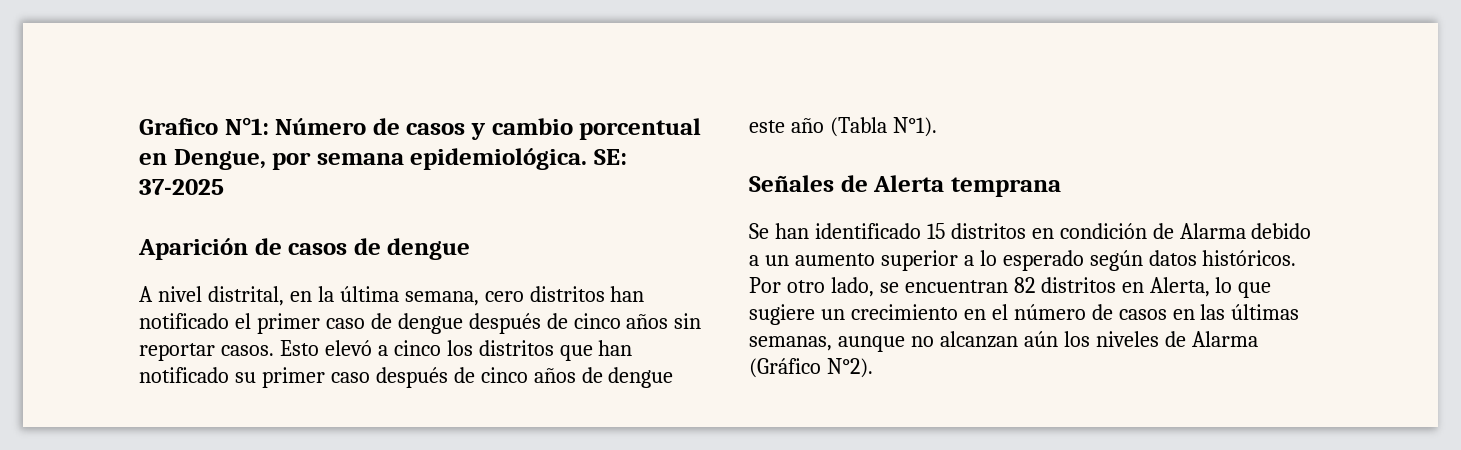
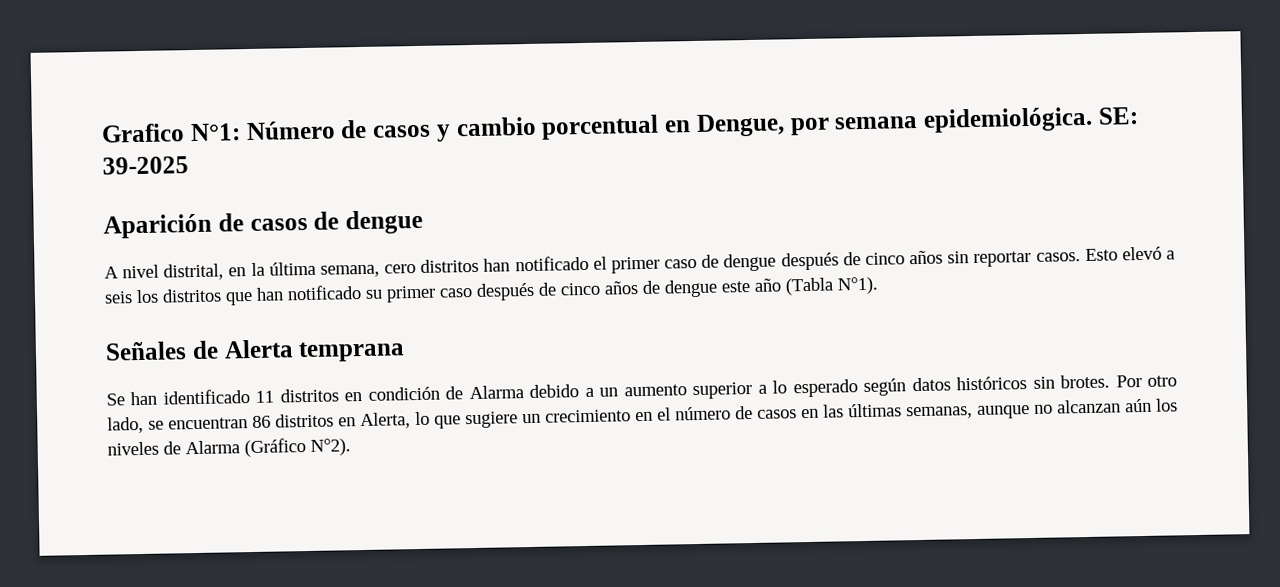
- SE: 37-2025
+ SE: 39-2025
- Esto elevó a cinco los distritos que han notificado su primer caso después de cinco años de dengue este año (Tabla N°1).
+ Esto elevó a seis los distritos que han notificado su primer caso después de cinco años de dengue este año (Tabla N°1).
- Se han identificado 15 distritos en condición de Alarma debido a un aumento superior a lo esperado según datos históricos.
+ Se han identificado 11 distritos en condición de Alarma debido a un aumento superior a lo esperado según datos históricos sin brotes.
- Por otro lado, se encuentran 82 distritos en Alerta, lo que sugiere un crecimiento en el número de casos en las últimas semanas, aunque no alcanzan aún los niveles de Alarma (Gráfico N°2).
+ Por otro lado, se encuentran 86 distritos en Alerta, lo que sugiere un crecimiento en el número de casos en las últimas semanas, aunque no alcanzan aún los niveles de Alarma (Gráfico N°2).

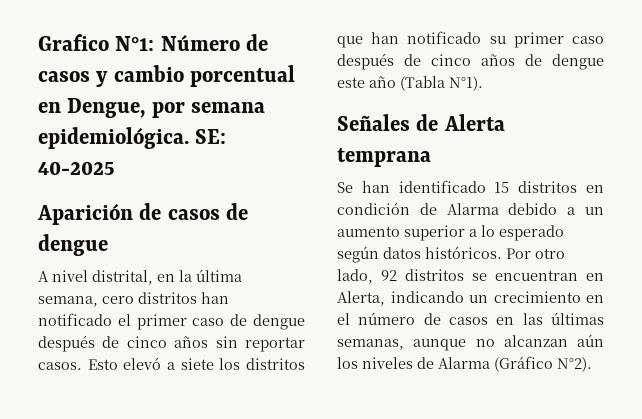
- SE: 39-2025
+ SE: 40-2025
- Esto elevó a seis los distritos que han notificado su primer caso después de cinco años de dengue este año (Tabla N°1).
+ Esto elevó a siete los distritos que han notificado su primer caso después de cinco años de dengue este año (Tabla N°1).
- Se han identificado 11 distritos en condición de Alarma debido a un aumento superior a lo esperado según datos históricos sin brotes. Por otro lado, se encuentran 86 distritos en Alerta, lo que sugiere un crecimiento en el número de casos en las últimas semanas, aunque no alcanzan aún los niveles de Alarma (Gráfico N°2).
+ Se han identificado 15 distritos en condición de Alarma debido a un aumento superior a lo esperado según datos históricos. Por otro lado, 92 distritos se encuentran en Alerta, indicando un crecimiento en el número de casos en las últimas semanas, aunque no alcanzan aún los niveles de Alarma (Gráfico N°2).

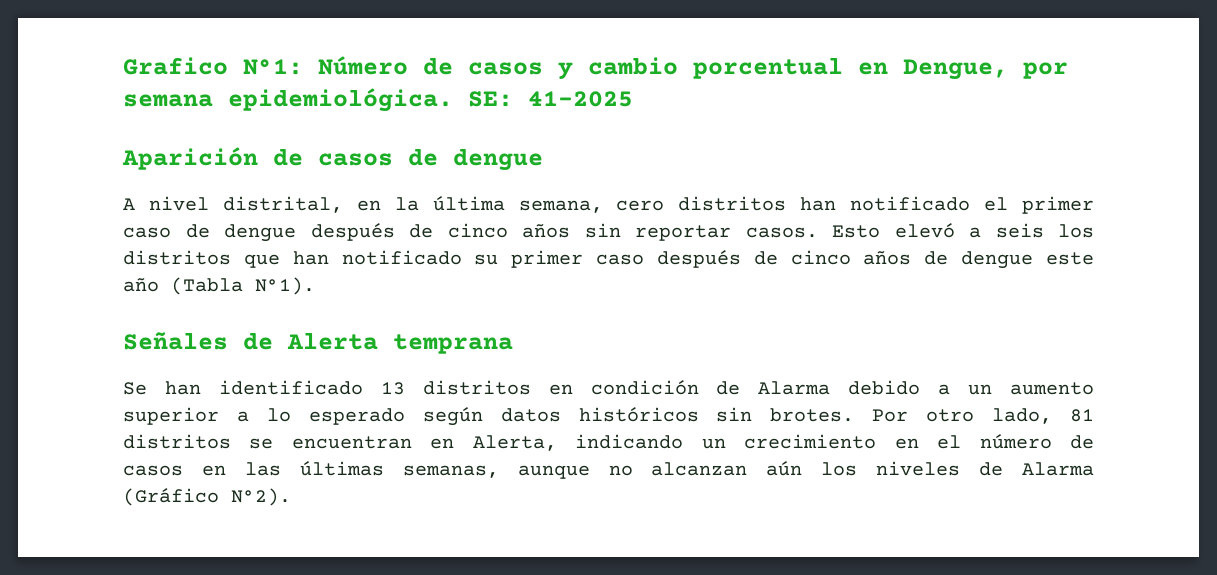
- SE: 40-2025
+ SE: 41-2025
- Esto elevó a siete los distritos que han notificado su primer caso después de cinco años de dengue este año (Tabla N°1).
+ Esto elevó a seis los distritos que han notificado su primer caso después de cinco años de dengue este año (Tabla N°1).
- Se han identificado 15 distritos en condición de Alarma debido a un aumento superior a lo esperado según datos históricos.
+ Se han identificado 13 distritos en condición de Alarma debido a un aumento superior a lo esperado según datos históricos sin brotes.
- Por otro lado, 92 distritos se encuentran en Alerta, indicando un crecimiento en el número de casos en las últimas semanas, aunque no alcanzan aún los niveles de Alarma (Gráfico N°2).
+ Por otro lado, 81 distritos se encuentran en Alerta, indicando un crecimiento en el número de casos en las últimas semanas, aunque no alcanzan aún los niveles de Alarma (Gráfico N°2).

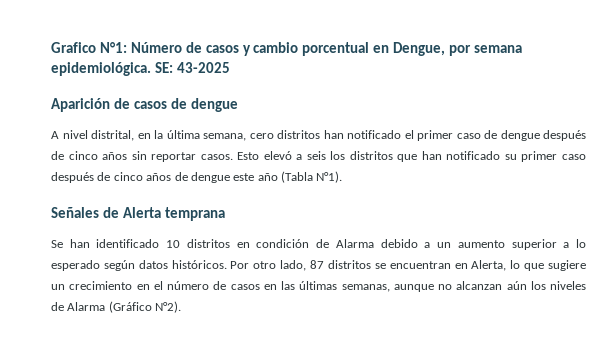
- SE: 41-2025
+ SE: 43-2025
- Se han identificado 13 distritos en condición de Alarma debido a un aumento superior a lo esperado según datos históricos sin brotes.
+ Se han identificado 10 distritos en condición de Alarma debido a un aumento superior a lo esperado según datos históricos.
- Por otro lado, 81 distritos se encuentran en Alerta, indicando un crecimiento en el número de casos en las últimas semanas, aunque no alcanzan aún los niveles de Alarma (Gráfico N°2).
+ Por otro lado, 87 distritos se encuentran en Alerta, lo que sugiere un crecimiento en el número de casos en las últimas semanas, aunque no alcanzan aún los niveles de Alarma (Gráfico N°2).

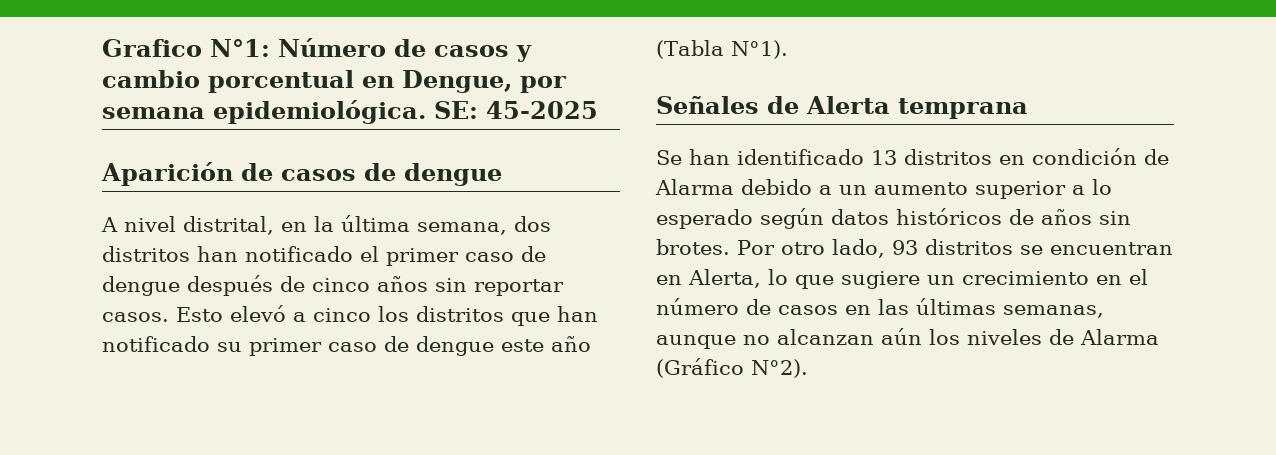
- SE: 43-2025
+ SE: 45-2025
- A nivel distrital, en la última semana, cero distritos han notificado el primer caso de dengue después de cinco años sin reportar casos.
+ A nivel distrital, en la última semana, dos distritos han notificado el primer caso de dengue después de cinco años sin reportar casos.
- Esto elevó a seis los distritos que han notificado su primer caso después de cinco años de dengue este año (Tabla N°1).
+ Esto elevó a cinco los distritos que han notificado su primer caso de dengue este año (Tabla N°1).
- Se han identificado 10 distritos en condición de Alarma debido a un aumento superior a lo esperado según datos históricos.
+ Se han identificado 13 distritos en condición de Alarma debido a un aumento superior a lo esperado según datos históricos de años sin brotes.
- Por otro lado, 87 distritos se encuentran en Alerta, lo que sugiere un crecimiento en el número de casos en las últimas semanas, aunque no alcanzan aún los niveles de Alarma (Gráfico N°2).
+ Por otro lado, 93 distritos se encuentran en Alerta, lo que sugiere un crecimiento en el número de casos en las últimas semanas, aunque no alcanzan aún los niveles de Alarma (Gráfico N°2).

